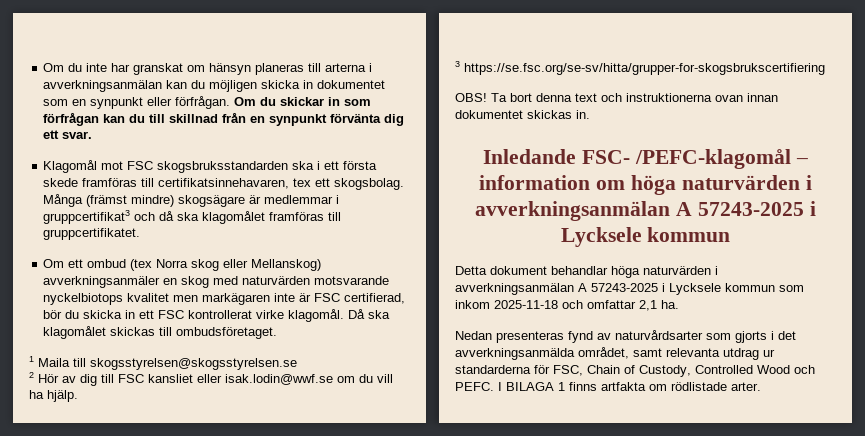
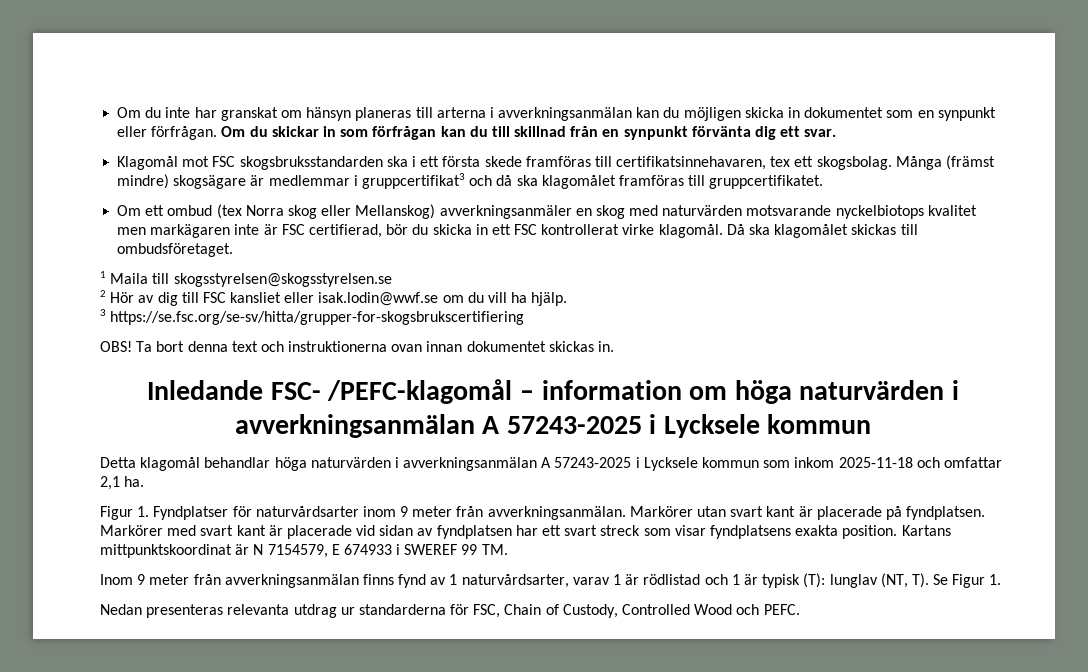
- Detta dokument behandlar höga naturvärden i avverkningsanmälan A 57243-2025 i Lycksele kommun som inkom 2025-11-18 och omfattar 2,1 ha.
+ Detta klagomål behandlar höga naturvärden i avverkningsanmälan A 57243-2025 i Lycksele kommun som inkom 2025-11-18 och omfattar 2,1 ha.
- Nedan presenteras fynd av naturvårdsarter som gjorts i det avverkningsanmälda området, samt relevanta utdrag ur standarderna för FSC, Chain of Custody, Controlled Wood och PEFC. I BILAGA 1 finns artfakta om rödlistade arter.
+ Figur 1. Fyndplatser för naturvårdsarter inom 9 meter från avverkningsanmälan. Markörer utan svart kant är placerade på fyndplatsen. Markörer med svart kant är placerade vid sidan av fyndplatsen har ett svart streck som visar fyndplatsens exakta position. Kartans mittpunktskoordinat är N 7154579, E 674933 i SWEREF 99 TM.
+ Inom 9 meter från avverkningsanmälan finns fynd av 1 naturvårdsarter, varav 1 är rödlistad och 1 är typisk (T): lunglav (NT, T). Se Figur 1.
+ Nedan presenteras relevanta utdrag ur standarderna för FSC, Chain of Custody, Controlled Wood och PEFC.

